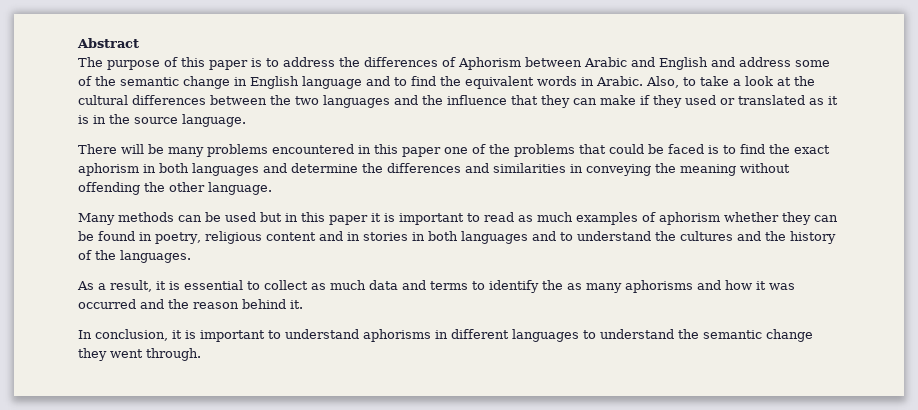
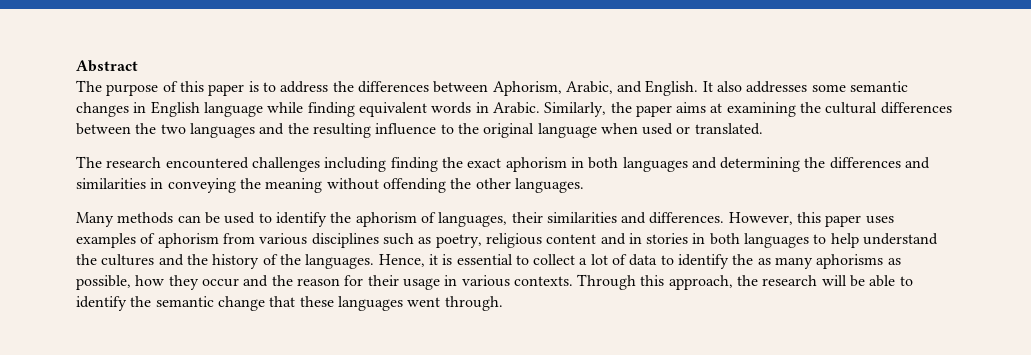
- The purpose of this paper is to address the differences of Aphorism between Arabic and English and address some of the semantic change in English language and to find the equivalent words in Arabic. Also, to take a look at the cultural differences between the two languages and the influence that they can make if they used or translated as it is in the source language.
- There will be many problems encountered in this paper one of the problems that could be faced is to find the exact aphorism in both languages and determine the differences and similarities in conveying the meaning without offending the other language.
+ The purpose of this paper is to address the differences between Aphorism, Arabic, and English. It also addresses some semantic changes in English language while finding equivalent words in Arabic. Similarly, the paper aims at examining the cultural differences between the two languages and the resulting influence to the original language when used or translated.
+ The research encountered challenges including finding the exact aphorism in both languages and determining the differences and similarities in conveying the meaning without offending the other languages.
- Many methods can be used but in this paper it is important to read as much examples of aphorism whether they can be found in poetry, religious content and in stories in both languages and to understand the cultures and the history of the languages.
- As a result, it is essential to collect as much data and terms to identify the as many aphorisms and how it was occurred and the reason behind it.
- In conclusion, it is important to understand aphorisms in different languages to understand the semantic change they went through.
+ Many methods can be used to identify the aphorism of languages, their similarities and differences. However, this paper uses examples of aphorism from various disciplines such as poetry, religious content and in stories in both languages to help understand the cultures and the history of the languages. Hence, it is essential to collect a lot of data to identify the as many aphorisms as possible, how they occur and the reason for their usage in various contexts. Through this approach, the research will be able to identify the semantic change that these languages went through.

